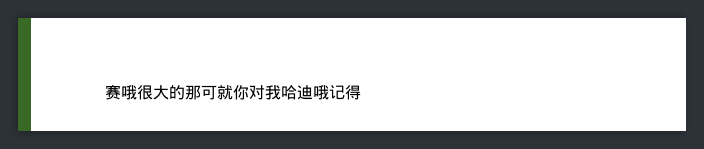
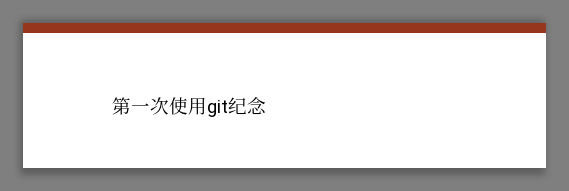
- 赛哦很大的那可就你对我哈迪哦记得
+ 第一次使用git纪念

